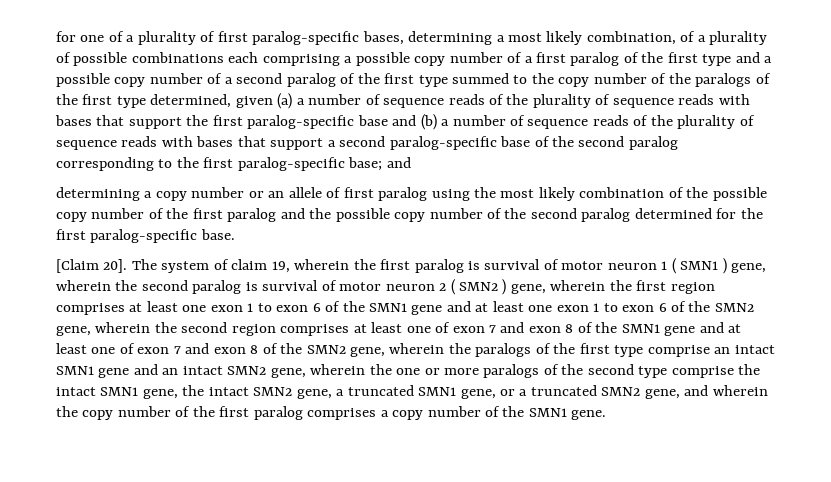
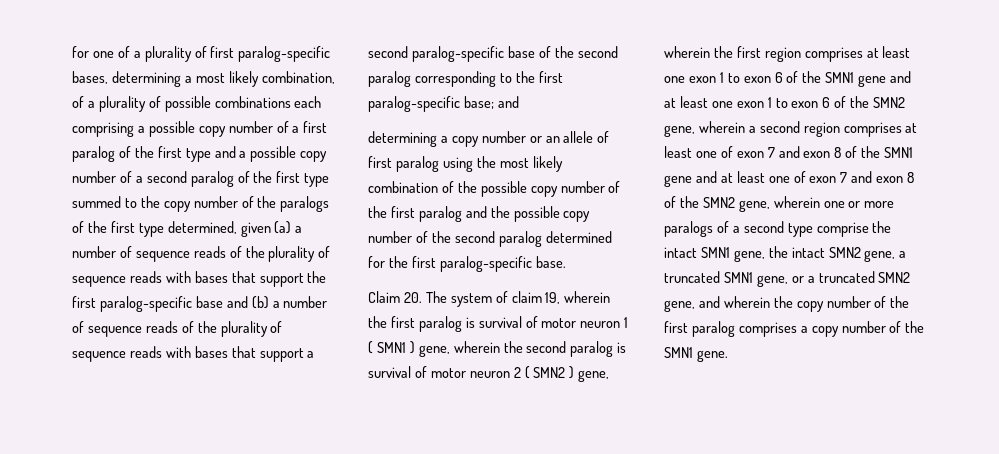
- [Claim 20]. The system of claim 19, wherein the first paralog is survival of motor neuron 1 ( SMN1 ) gene, wherein the second paralog is survival of motor neuron 2 ( SMN2 ) gene, wherein the first region comprises at least one exon 1 to exon 6 of the SMN1 gene and at least one exon 1 to exon 6 of the SMN2 gene, wherein the second region comprises at least one of exon 7 and exon 8 of the SMN1 gene and at least one of exon 7 and exon 8 of the SMN2 gene, wherein the paralogs of the first type comprise an intact SMN1 gene and an intact SMN2 gene, wherein the one or more paralogs of the second type comprise the intact SMN1 gene, the intact SMN2 gene, a truncated SMN1 gene, or a truncated SMN2 gene, and wherein the copy number of the first paralog comprises a copy number of the SMN1 gene.
+ Claim 20. The system of claim 19, wherein the first paralog is survival of motor neuron 1 ( SMN1 ) gene, wherein the second paralog is survival of motor neuron 2 ( SMN2 ) gene, wherein the first region comprises at least one exon 1 to exon 6 of the SMN1 gene and at least one exon 1 to exon 6 of the SMN2 gene, wherein a second region comprises at least one of exon 7 and exon 8 of the SMN1 gene and at least one of exon 7 and exon 8 of the SMN2 gene, wherein one or more paralogs of a second type comprise the intact SMN1 gene, the intact SMN2 gene, a truncated SMN1 gene, or a truncated SMN2 gene, and wherein the copy number of the first paralog comprises a copy number of the SMN1 gene.

